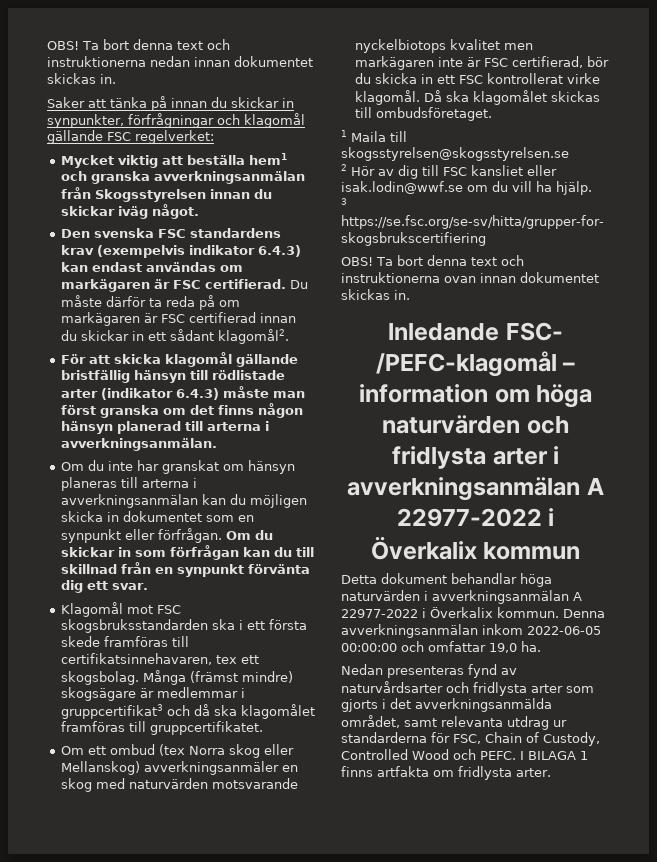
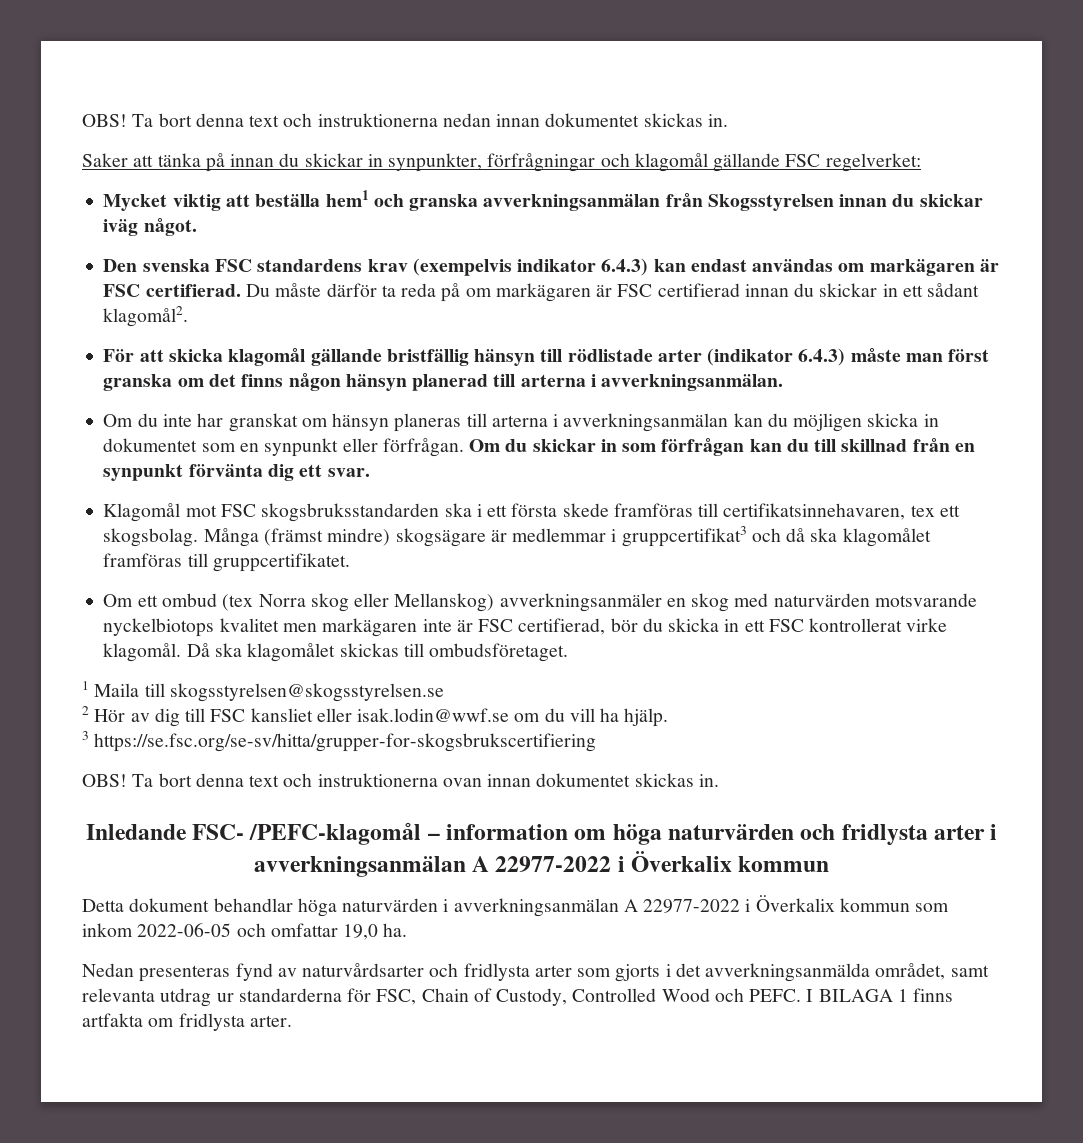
- Detta dokument behandlar höga naturvärden i avverkningsanmälan A 22977-2022 i Överkalix kommun. Denna avverkningsanmälan inkom 2022-06-05 00:00:00 och omfattar 19,0 ha.
+ Detta dokument behandlar höga naturvärden i avverkningsanmälan A 22977-2022 i Överkalix kommun som inkom 2022-06-05 och omfattar 19,0 ha.

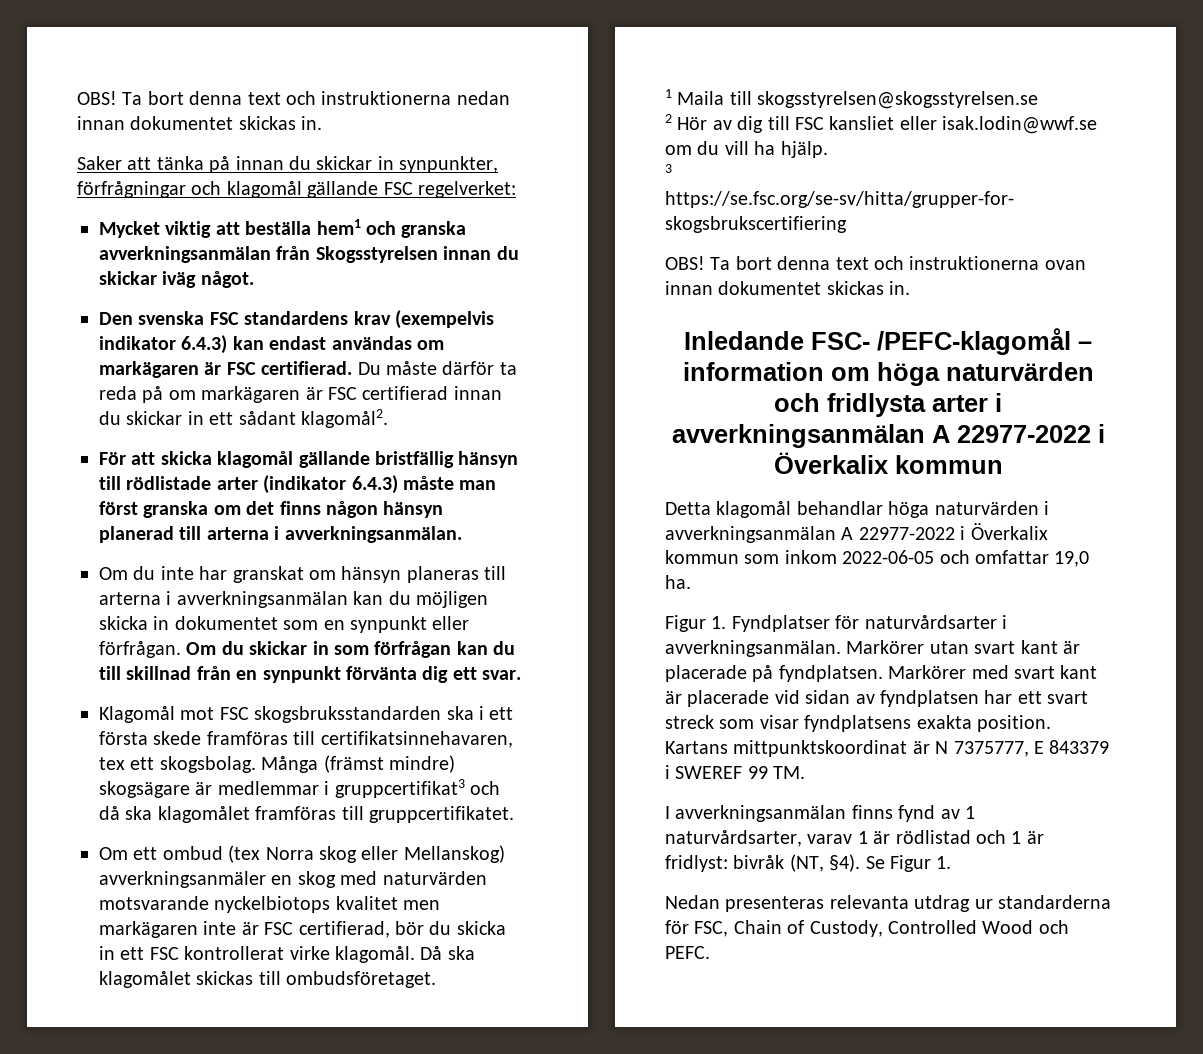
- Detta dokument behandlar höga naturvärden i avverkningsanmälan A 22977-2022 i Överkalix kommun som inkom 2022-06-05 och omfattar 19,0 ha.
+ Detta klagomål behandlar höga naturvärden i avverkningsanmälan A 22977-2022 i Överkalix kommun som inkom 2022-06-05 och omfattar 19,0 ha.
- Nedan presenteras fynd av naturvårdsarter och fridlysta arter som gjorts i det avverkningsanmälda området, samt relevanta utdrag ur standarderna för FSC, Chain of Custody, Controlled Wood och PEFC. I BILAGA 1 finns artfakta om fridlysta arter.
+ Figur 1. Fyndplatser för naturvårdsarter i avverkningsanmälan. Markörer utan svart kant är placerade på fyndplatsen. Markörer med svart kant är placerade vid sidan av fyndplatsen har ett svart streck som visar fyndplatsens exakta position. Kartans mittpunktskoordinat är N 7375777, E 843379 i SWEREF 99 TM.
+ I avverkningsanmälan finns fynd av 1 naturvårdsarter, varav 1 är rödlistad och 1 är fridlyst: bivråk (NT, §4). Se Figur 1.
+ Nedan presenteras relevanta utdrag ur standarderna för FSC, Chain of Custody, Controlled Wood och PEFC.

